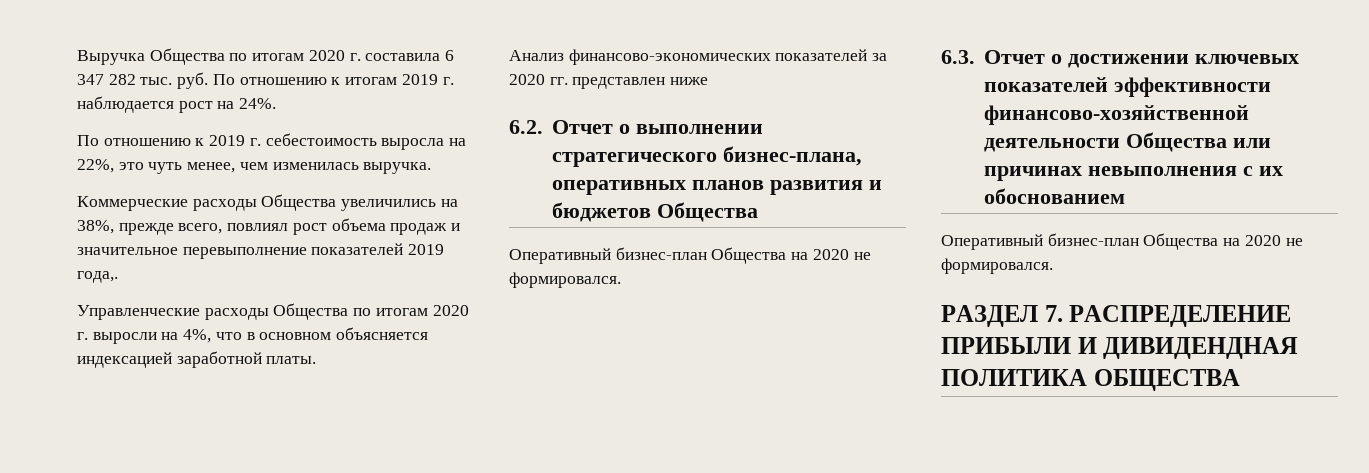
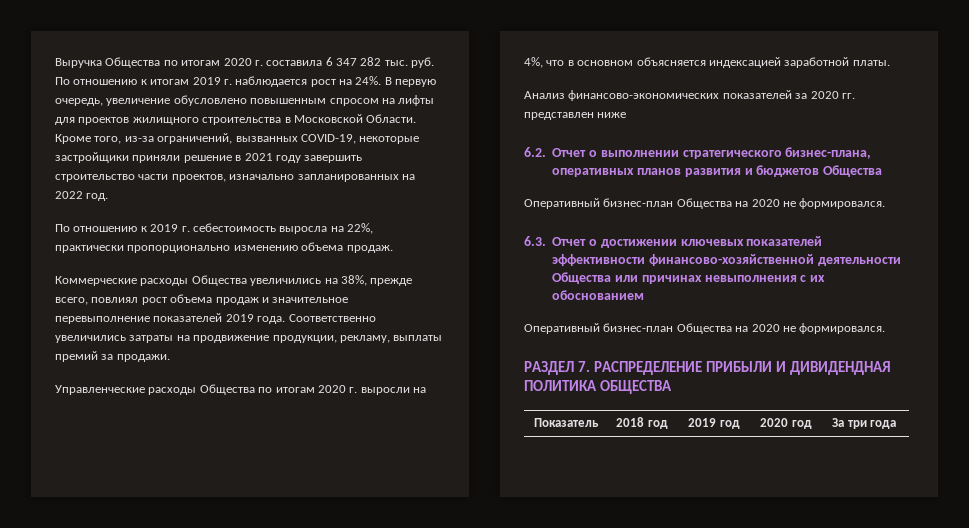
+ В первую очередь, увеличение обусловлено повышенным спросом на лифты для проектов жилищного строительства в Московской Области. Кроме того, из-за ограничений, вызванных COVID-19, некоторые застройщики приняли решение в 2021 году завершить строительство части проектов, изначально запланированных на 2022 год.
- По отношению к 2019 г. себестоимость выросла на 22%, это чуть менее, чем изменилась выручка.
+ По отношению к 2019 г. себестоимость выросла на 22%, практически пропорционально изменению объема продаж.
- Коммерческие расходы Общества увеличились на 38%, прежде всего, повлиял рост объема продаж и значительное перевыполнение показателей 2019 года,.
+ Коммерческие расходы Общества увеличились на 38%, прежде всего, повлиял рост объема продаж и значительное перевыполнение показателей 2019 года. Соответственно увеличились затраты на продвижение продукции, рекламу, выплаты премий за продажи.
+ Показатель | 2018 год | 2019 год | 2020 год | За три года

